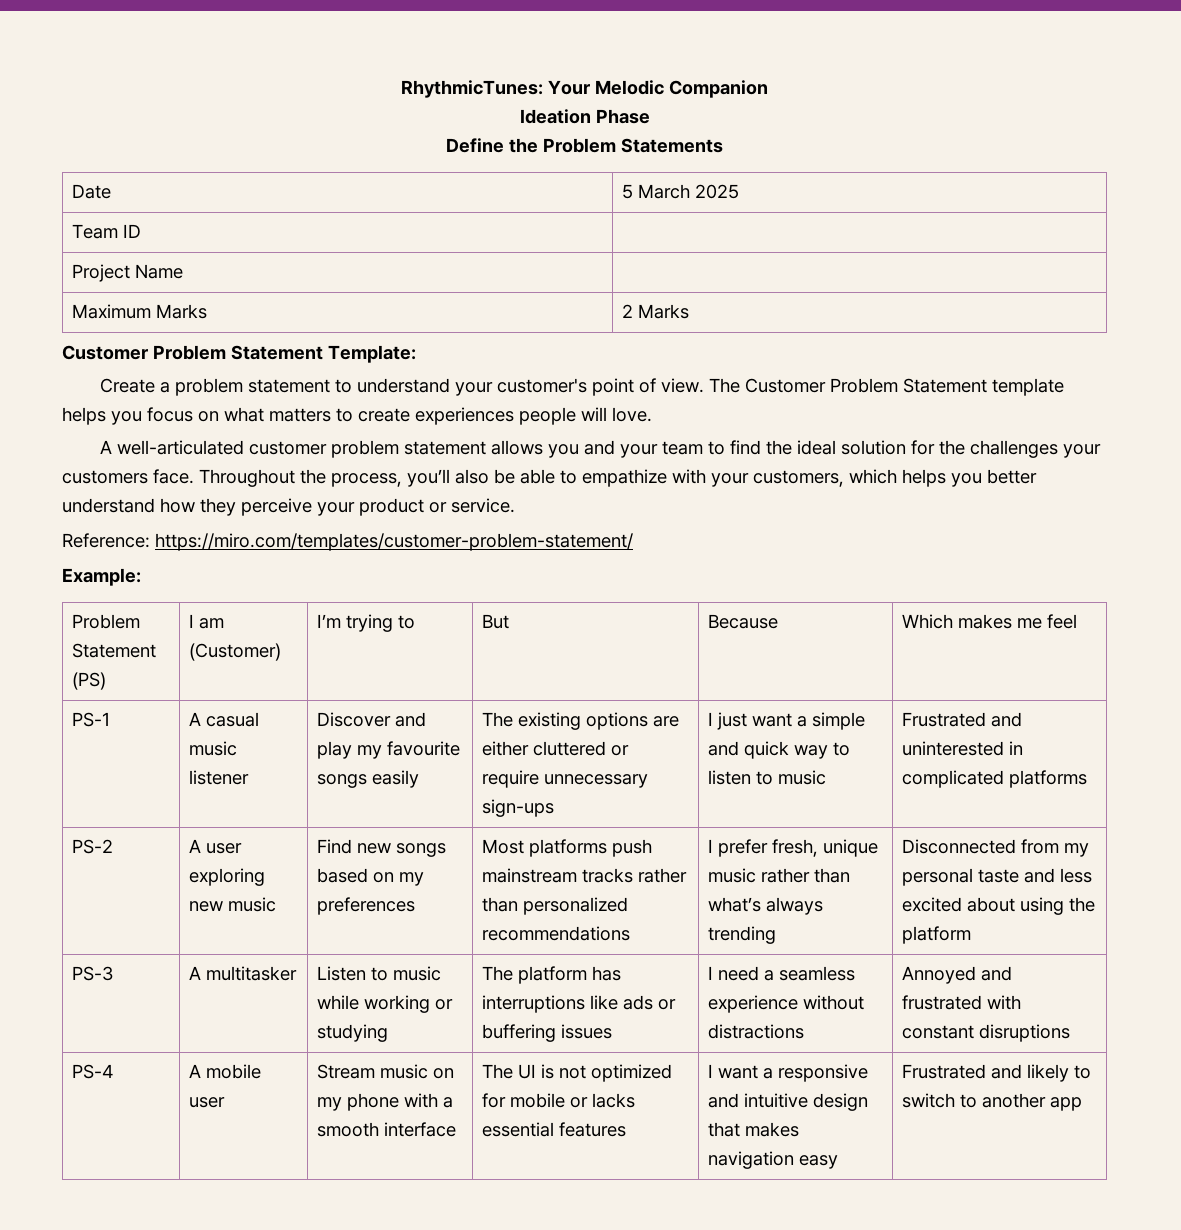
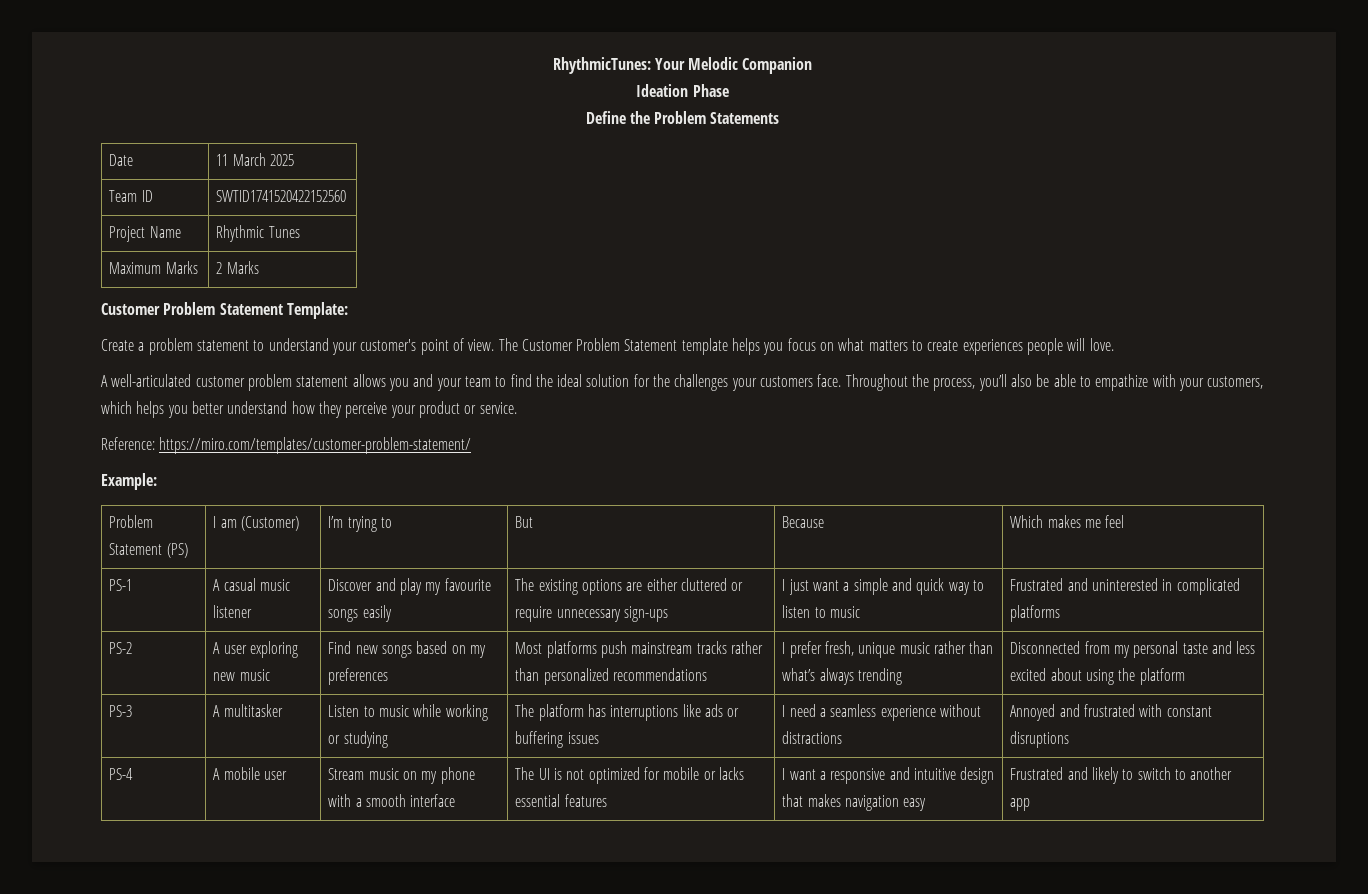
- Date | 5 March 2025
+ Date | 11 March 2025
- Team ID |
+ Team ID | SWTID1741520422152560
- Project Name |
+ Project Name | Rhythmic Tunes

